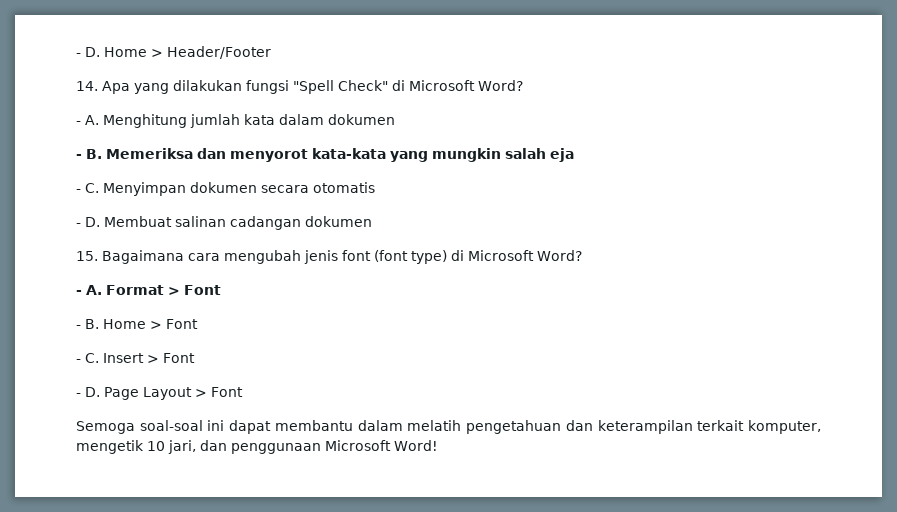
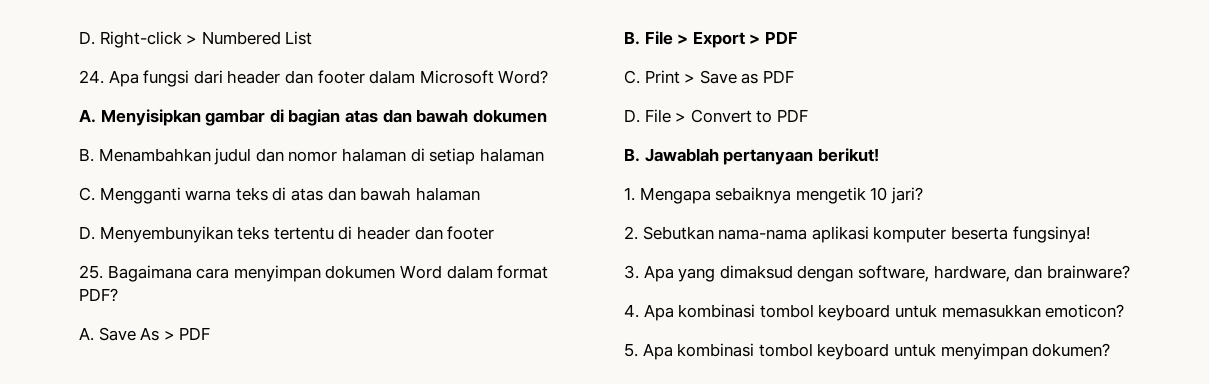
- - D. Home > Header/Footer
- 14. Apa yang dilakukan fungsi "Spell Check" di Microsoft Word?
- - A. Menghitung jumlah kata dalam dokumen
- - B. Memeriksa dan menyorot kata-kata yang mungkin salah eja
- - C. Menyimpan dokumen secara otomatis
- - D. Membuat salinan cadangan dokumen
- 15. Bagaimana cara mengubah jenis font (font type) di Microsoft Word?
- - A. Format > Font
- - B. Home > Font
- - C. Insert > Font
- - D. Page Layout > Font
- Semoga soal-soal ini dapat membantu dalam melatih pengetahuan dan keterampilan terkait komputer, mengetik 10 jari, dan penggunaan Microsoft Word!
+ D. Right-click > Numbered List
+ 24. Apa fungsi dari header dan footer dalam Microsoft Word?
+ A. Menyisipkan gambar di bagian atas dan bawah dokumen
+ B. Menambahkan judul dan nomor halaman di setiap halaman
+ C. Mengganti warna teks di atas dan bawah halaman
+ D. Menyembunyikan teks tertentu di header dan footer
+ 25. Bagaimana cara menyimpan dokumen Word dalam format PDF?
+ A. Save As > PDF
+ B. File > Export > PDF
+ C. Print > Save as PDF
+ D. File > Convert to PDF
+ B. Jawablah pertanyaan berikut!
+ 1. Mengapa sebaiknya mengetik 10 jari?
+ 2. Sebutkan nama-nama aplikasi komputer beserta fungsinya!
+ 3. Apa yang dimaksud dengan software, hardware, dan brainware?
+ 4. Apa kombinasi tombol keyboard untuk memasukkan emoticon?
+ 5. Apa kombinasi tombol keyboard untuk menyimpan dokumen?

